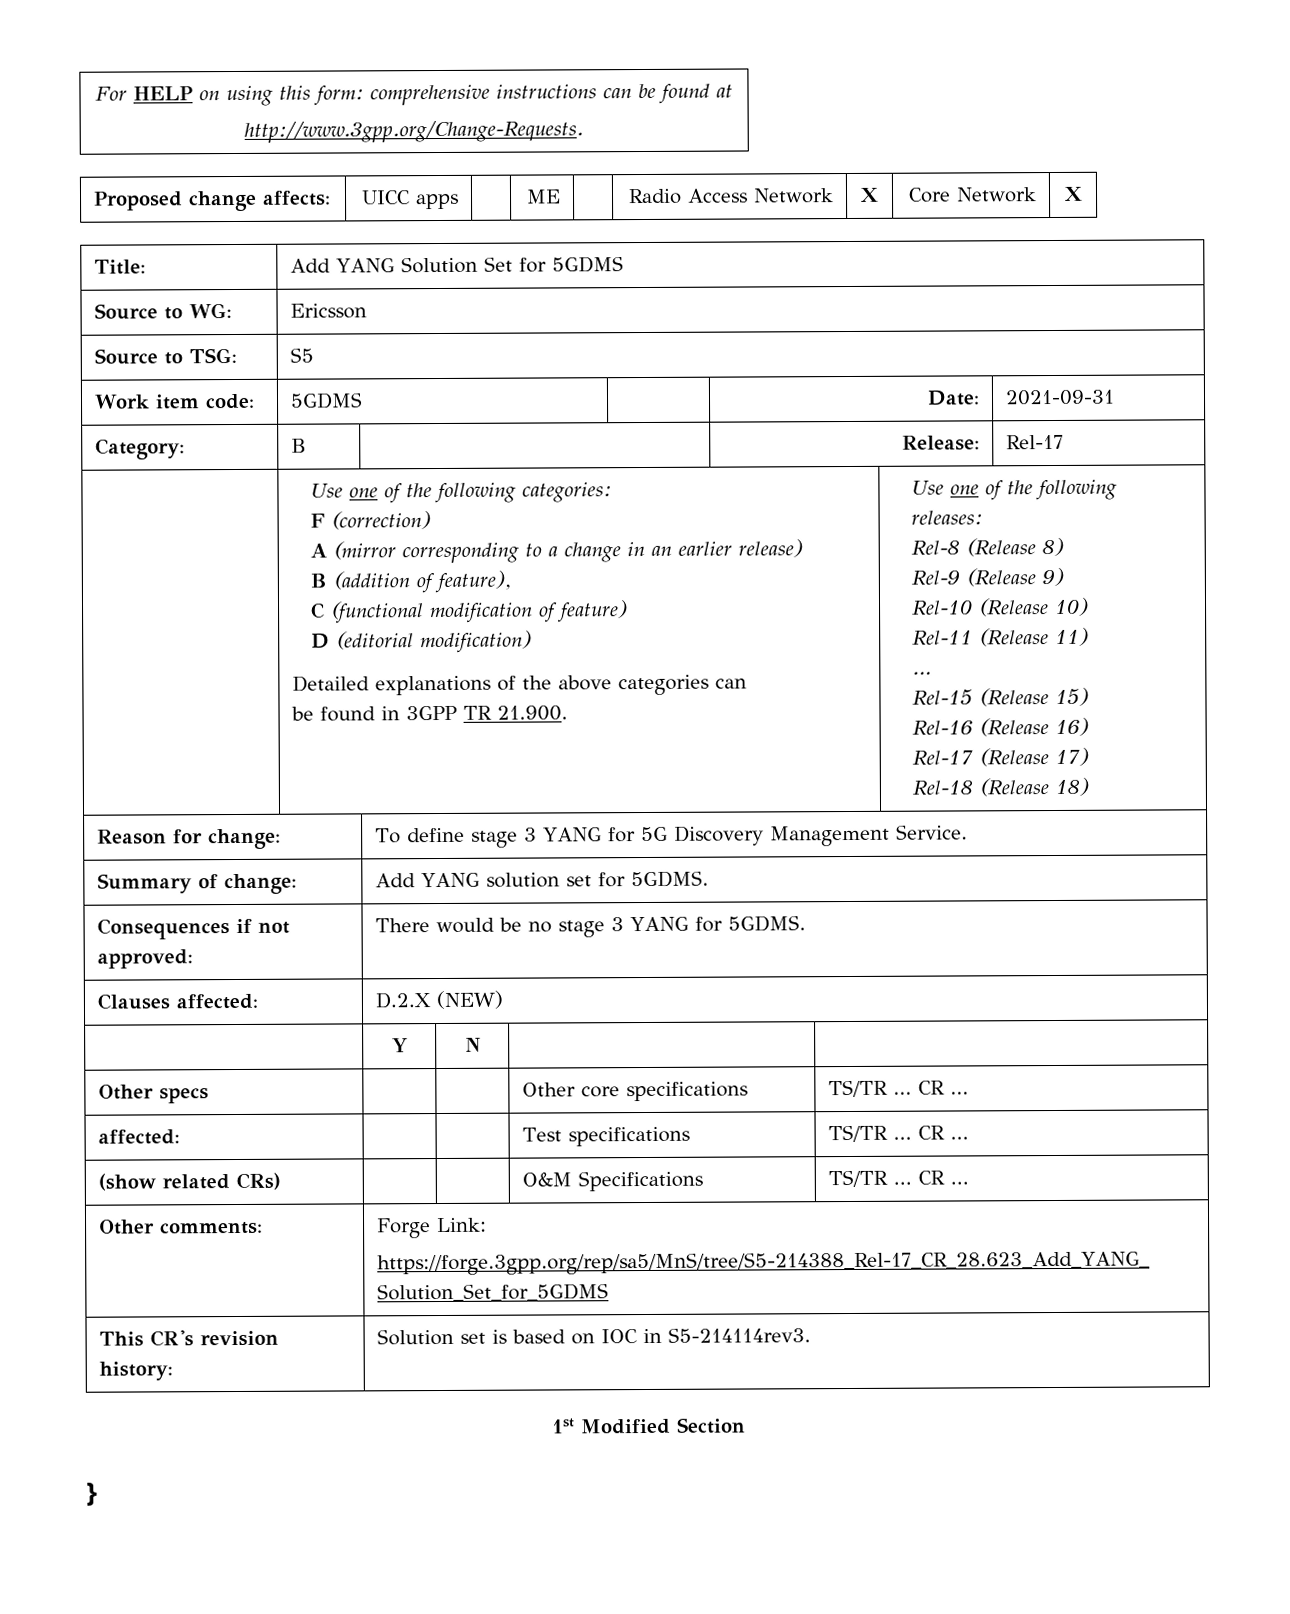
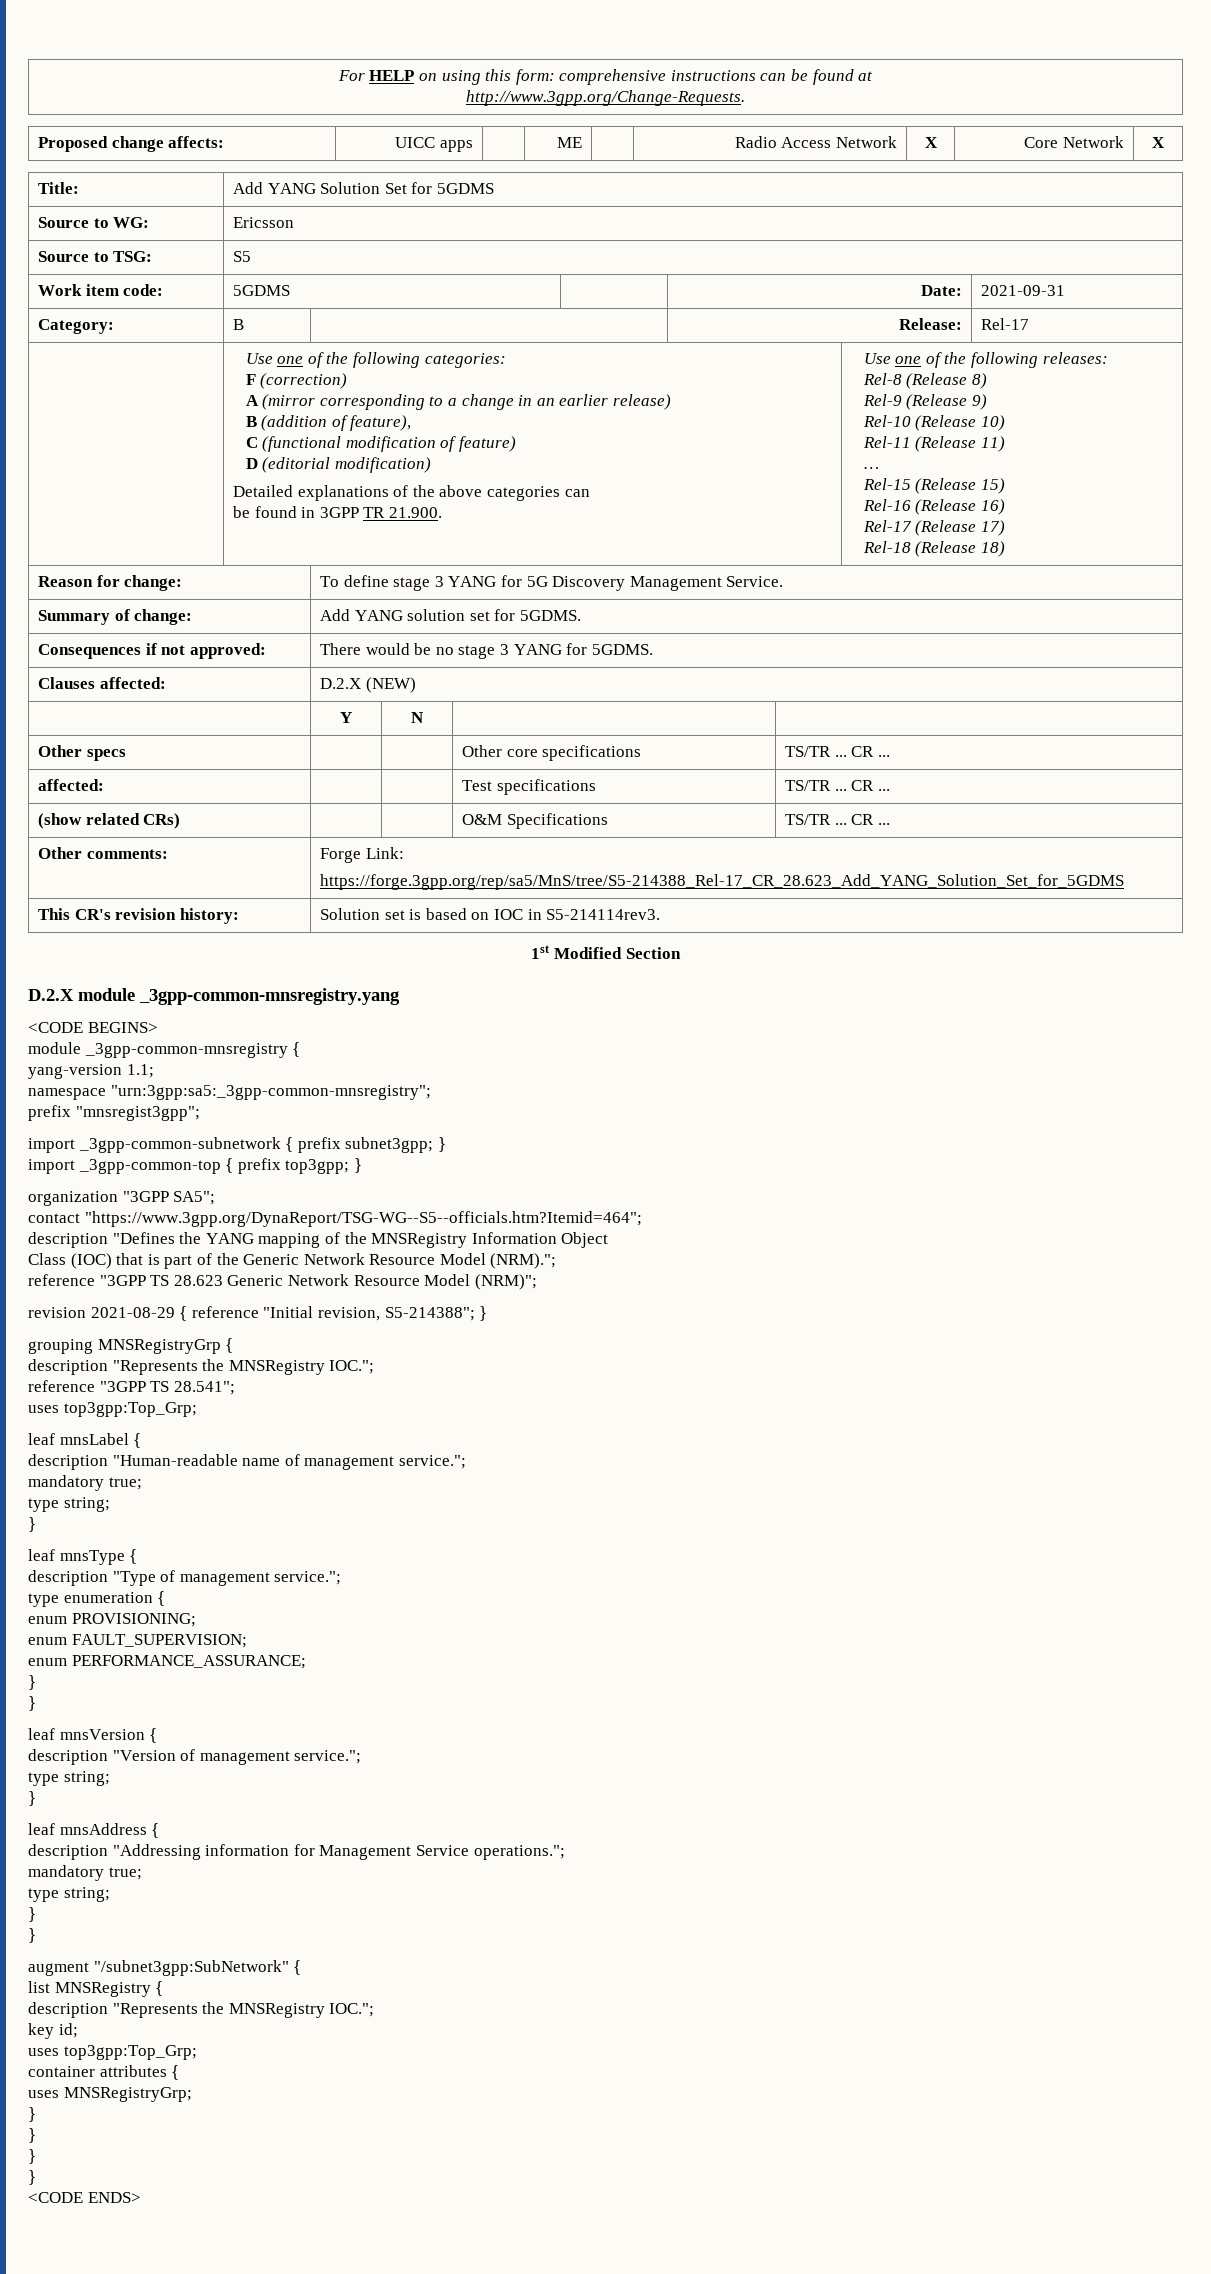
+ D.2.X module _3gpp-common-mnsregistry.yang
+ <CODE BEGINS>
+ module _3gpp-common-mnsregistry {
+ yang-version 1.1;
+ namespace "urn:3gpp:sa5:_3gpp-common-mnsregistry";
+ prefix "mnsregist3gpp";
+ import _3gpp-common-subnetwork { prefix subnet3gpp; }
+ import _3gpp-common-top { prefix top3gpp; }
+ organization "3GPP SA5";
+ contact "https://www.3gpp.org/DynaReport/TSG-WG--S5--officials.htm?Itemid=464";
+ description "Defines the YANG mapping of the MNSRegistry Information Object
+ Class (IOC) that is part of the Generic Network Resource Model (NRM).";
+ reference "3GPP TS 28.623 Generic Network Resource Model (NRM)";
+ revision 2021-08-29 { reference "Initial revision, S5-214388"; }
+ grouping MNSRegistryGrp {
+ description "Represents the MNSRegistry IOC.";
+ reference "3GPP TS 28.541";
+ uses top3gpp:Top_Grp;
+ leaf mnsLabel {
+ description "Human-readable name of management service.";
+ mandatory true;
+ type string;
  }
+ leaf mnsType {
+ description "Type of management service.";
+ type enumeration {
+ enum PROVISIONING;
+ enum FAULT_SUPERVISION;
+ enum PERFORMANCE_ASSURANCE;
+ }
+ }
+ leaf mnsVersion {
+ description "Version of management service.";
+ type string;
+ }
+ leaf mnsAddress {
+ description "Addressing information for Management Service operations.";
+ mandatory true;
+ type string;
+ }
+ }
+ augment "/subnet3gpp:SubNetwork" {
+ list MNSRegistry {
+ description "Represents the MNSRegistry IOC.";
+ key id;
+ uses top3gpp:Top_Grp;
+ container attributes {
+ uses MNSRegistryGrp;
+ }
+ }
+ }
+ }
+ <CODE ENDS>

